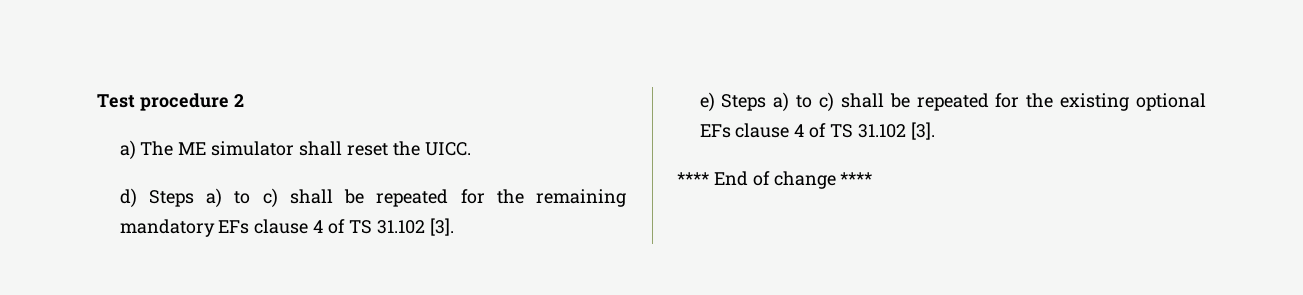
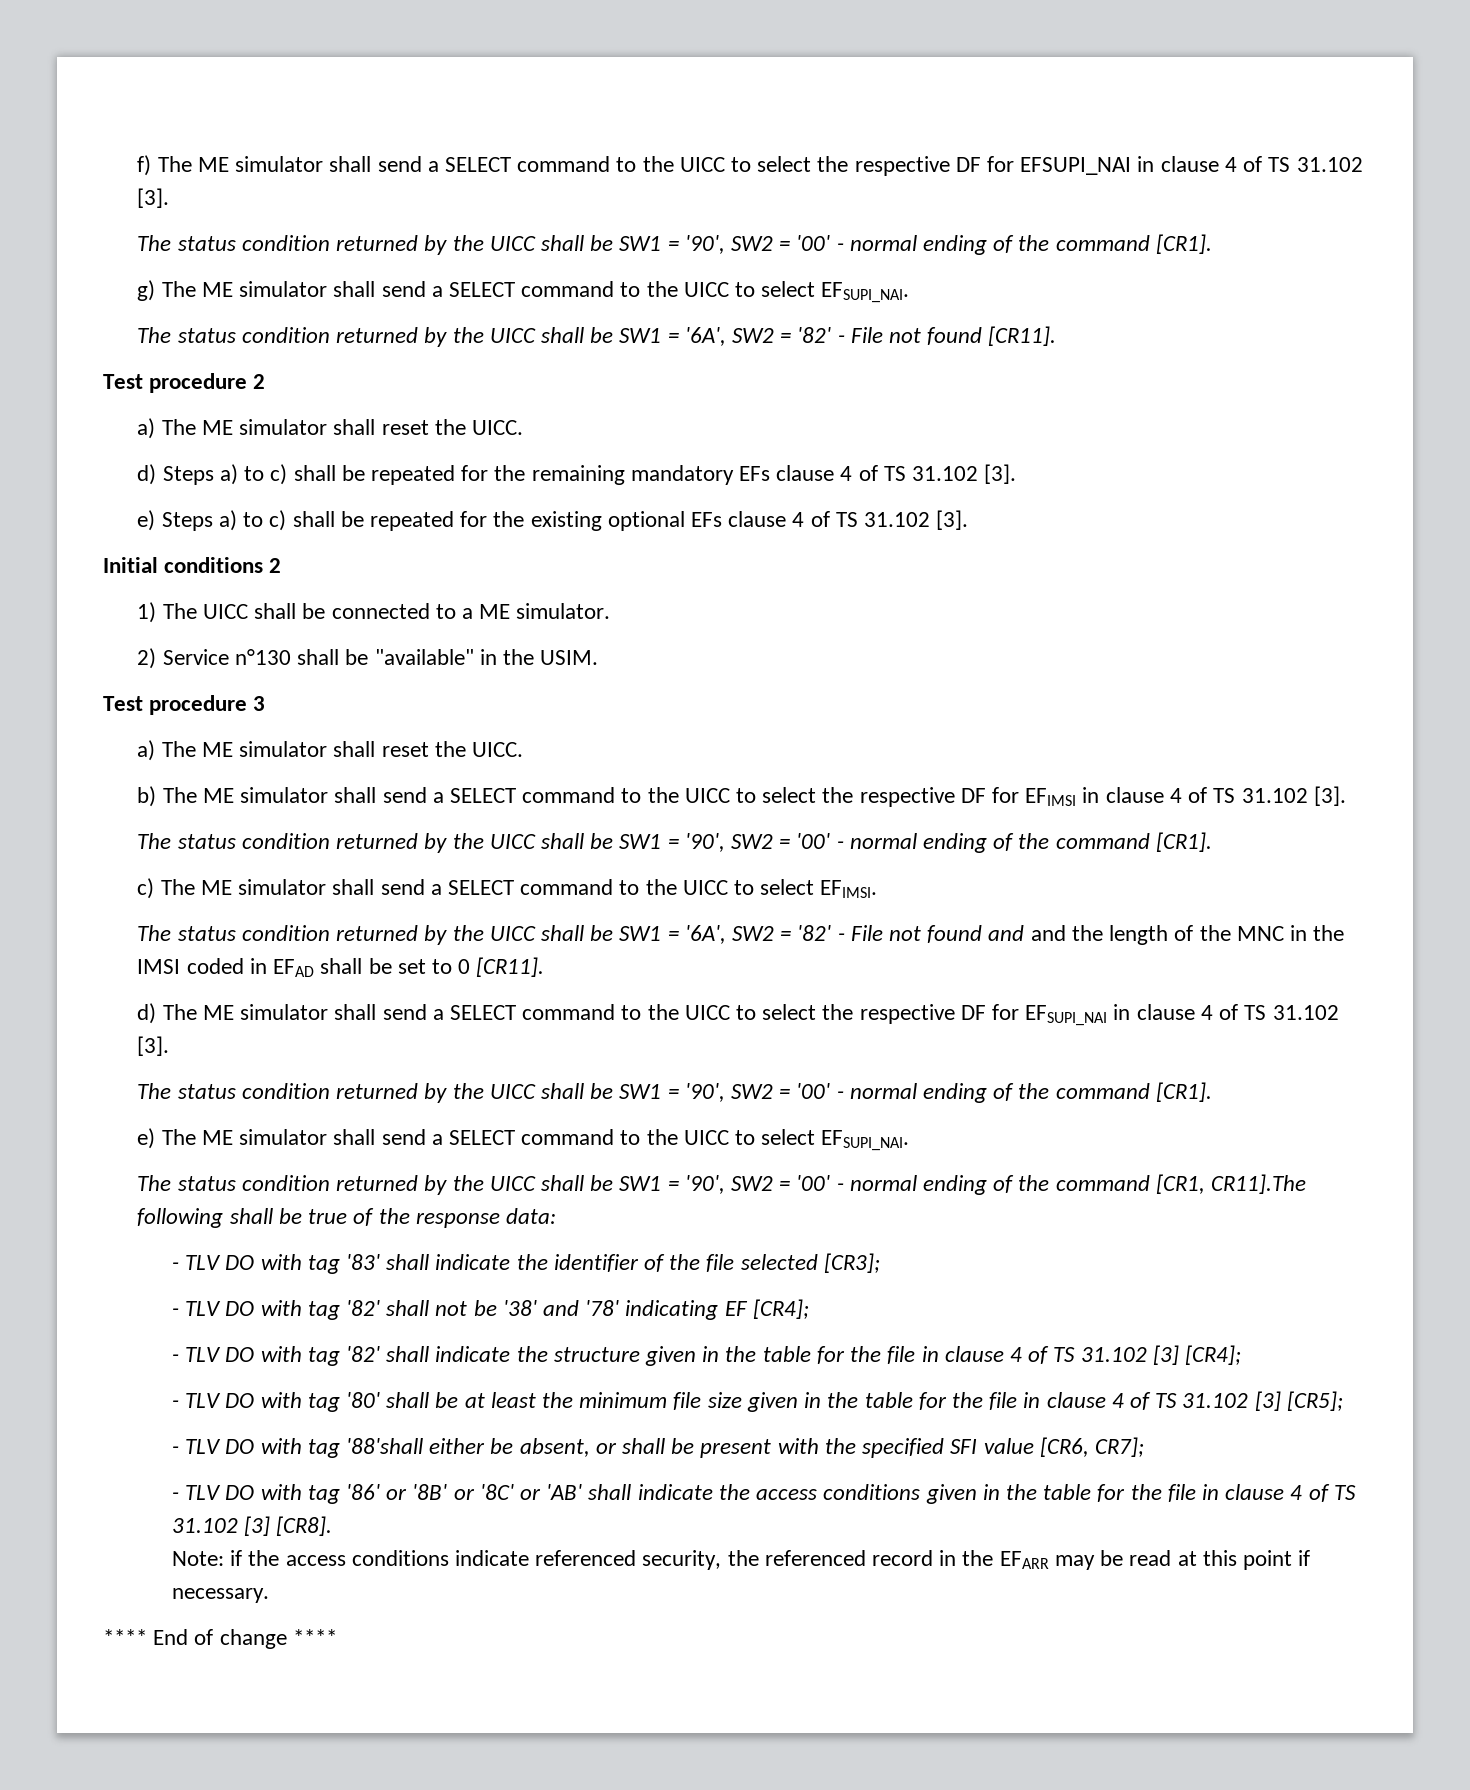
+ f) The ME simulator shall send a SELECT command to the UICC to select the respective DF for EFSUPI_NAI in clause 4 of TS 31.102 [3].
+ The status condition returned by the UICC shall be SW1 = '90', SW2 = '00' - normal ending of the command [CR1].
+ g) The ME simulator shall send a SELECT command to the UICC to select EFSUPI_NAI.
+ The status condition returned by the UICC shall be SW1 = '6A', SW2 = '82' - File not found [CR11].
+ Initial conditions 2
+ 1) The UICC shall be connected to a ME simulator.
+ 2) Service n°130 shall be "available" in the USIM.
+ Test procedure 3
+ a) The ME simulator shall reset the UICC.
+ b) The ME simulator shall send a SELECT command to the UICC to select the respective DF for EFIMSI in clause 4 of TS 31.102 [3].
+ The status condition returned by the UICC shall be SW1 = '90', SW2 = '00' - normal ending of the command [CR1].
+ c) The ME simulator shall send a SELECT command to the UICC to select EFIMSI.
+ The status condition returned by the UICC shall be SW1 = '6A', SW2 = '82' - File not found and and the length of the MNC in the IMSI coded in EFAD shall be set to 0 [CR11].
+ d) The ME simulator shall send a SELECT command to the UICC to select the respective DF for EFSUPI_NAI in clause 4 of TS 31.102 [3].
+ The status condition returned by the UICC shall be SW1 = '90', SW2 = '00' - normal ending of the command [CR1].
+ e) The ME simulator shall send a SELECT command to the UICC to select EFSUPI_NAI.
+ The status condition returned by the UICC shall be SW1 = '90', SW2 = '00' - normal ending of the command [CR1, CR11].The following shall be true of the response data:
+ - TLV DO with tag '83' shall indicate the identifier of the file selected [CR3];
+ - TLV DO with tag '82' shall not be '38' and '78' indicating EF [CR4];
+ - TLV DO with tag '82' shall indicate the structure given in the table for the file in clause 4 of TS 31.102 [3] [CR4];
+ - TLV DO with tag '80' shall be at least the minimum file size given in the table for the file in clause 4 of TS 31.102 [3] [CR5];
+ - TLV DO with tag '88'shall either be absent, or shall be present with the specified SFI value [CR6, CR7];
+ - TLV DO with tag '86' or '8B' or '8C' or 'AB' shall indicate the access conditions given in the table for the file in clause 4 of TS 31.102 [3] [CR8].
+ Note: if the access conditions indicate referenced security, the referenced record in the EFARR may be read at this point if necessary.

